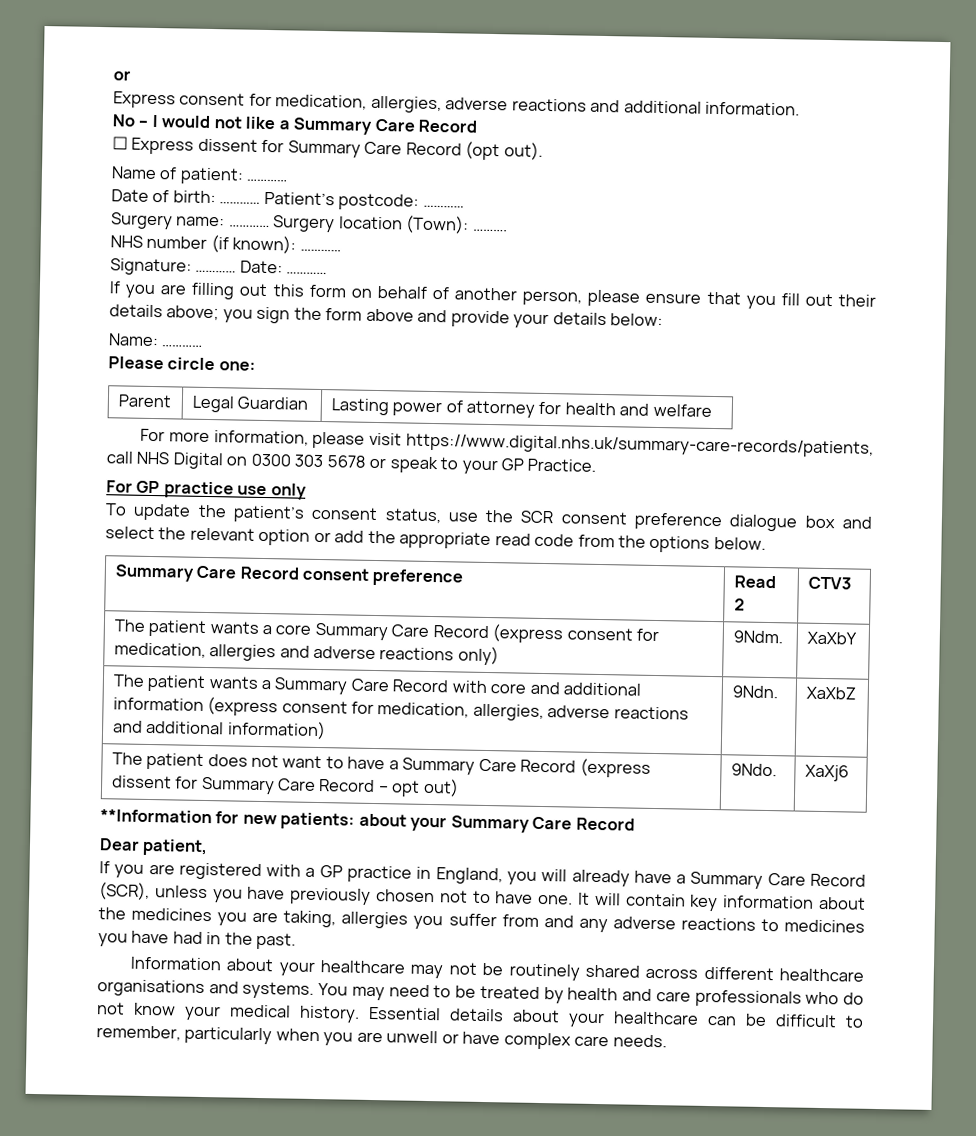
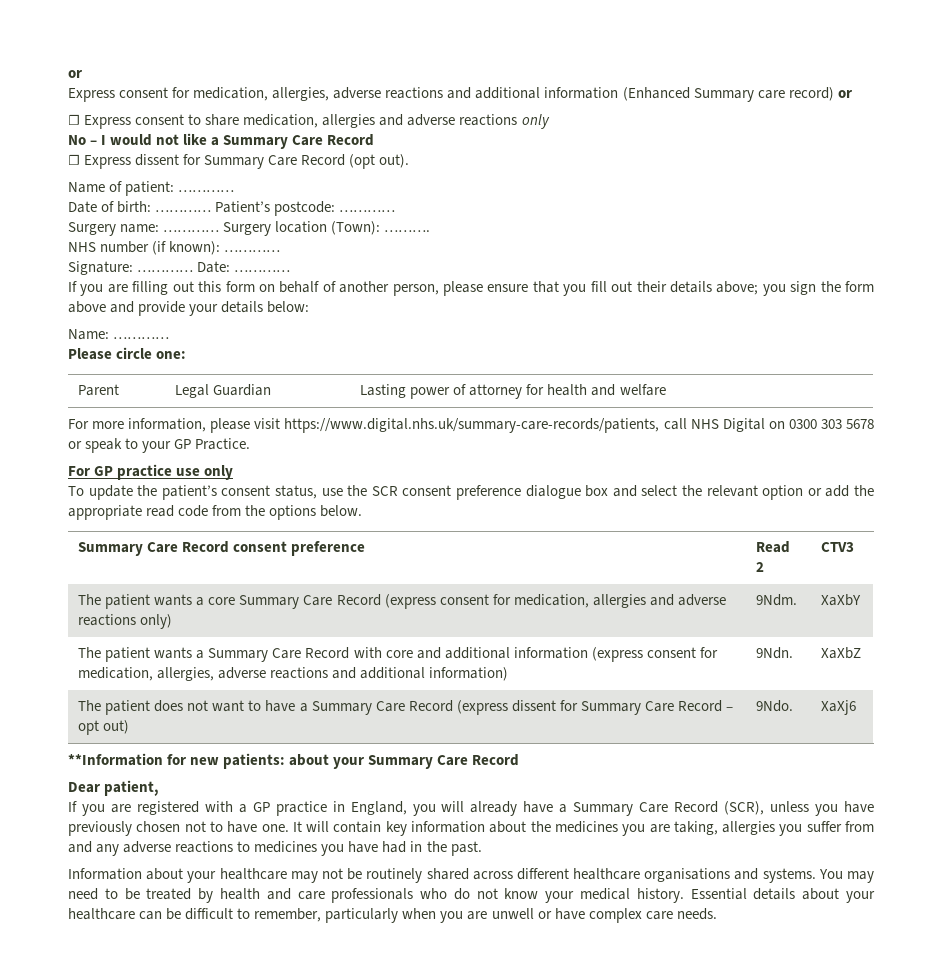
- Express consent for medication, allergies, adverse reactions and additional information.
+ Express consent for medication, allergies, adverse reactions and additional information (Enhanced Summary care record) or
+ ☐ Express consent to share medication, allergies and adverse reactions only

